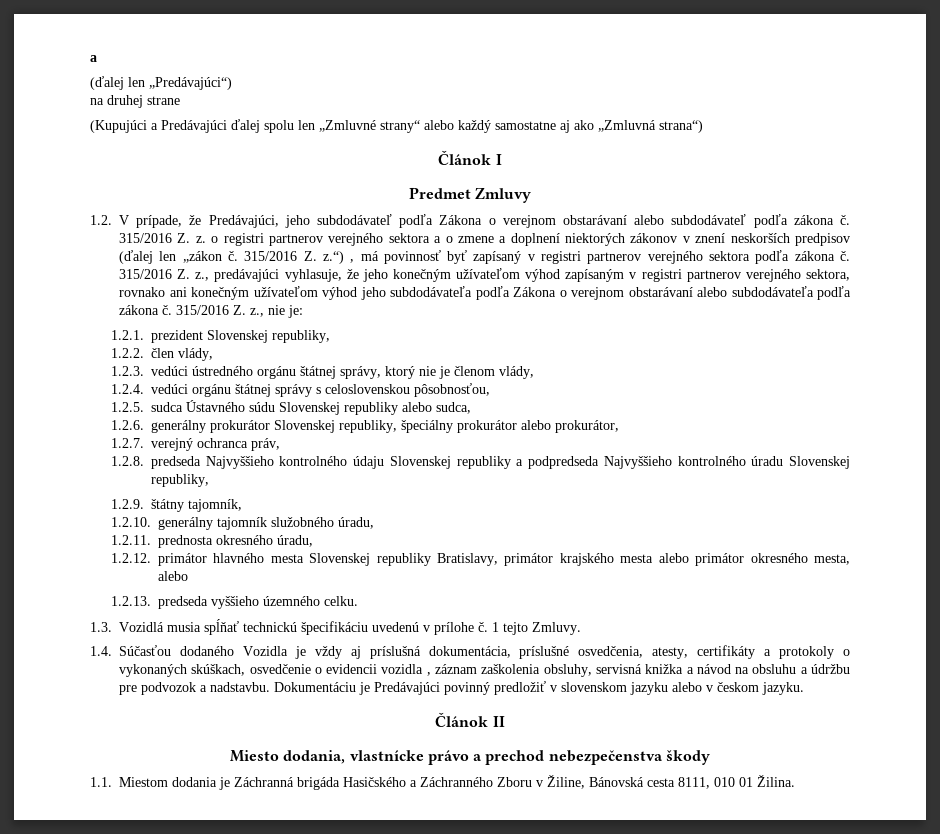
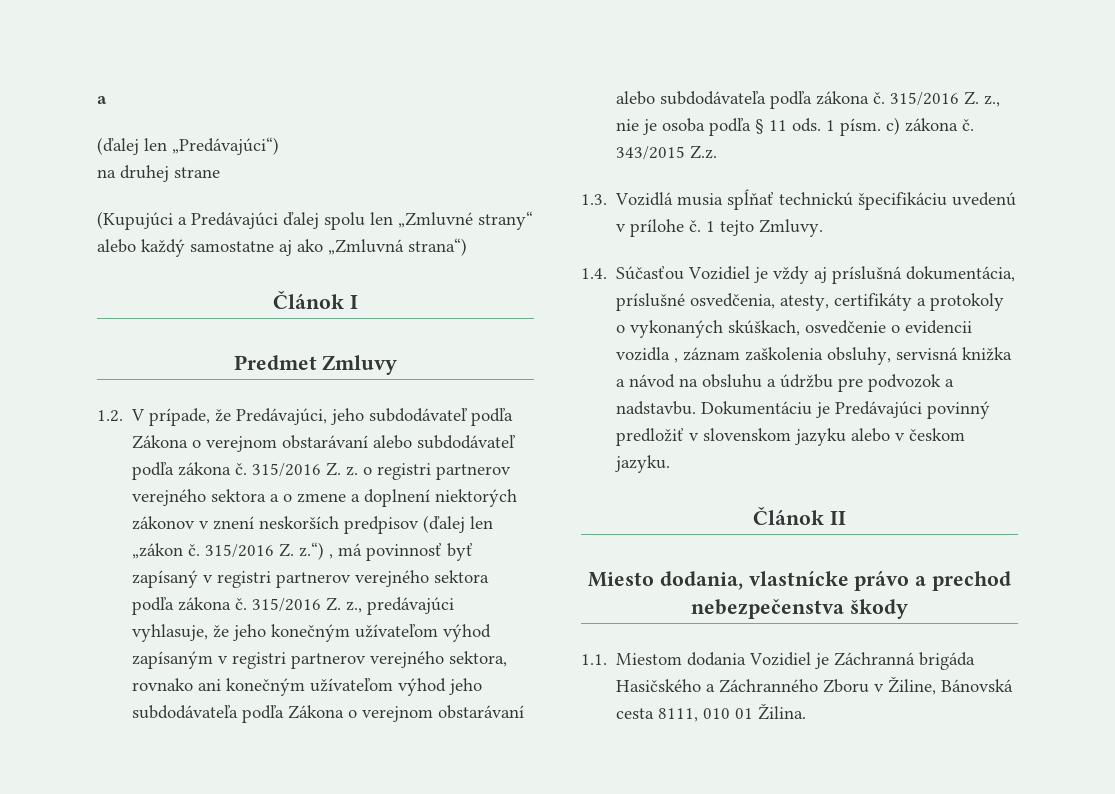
- 315/2016 Z. z., nie je:
- 1.2.1. prezident Slovenskej republiky,
- 1.2.2. člen vlády,
- 1.2.3. vedúci ústredného orgánu štátnej správy, ktorý nie je členom vlády,
- 1.2.4. vedúci orgánu štátnej správy s celoslovenskou pôsobnosťou,
- 1.2.5. sudca Ústavného súdu Slovenskej republiky alebo sudca,
- 1.2.6. generálny prokurátor Slovenskej republiky, špeciálny prokurátor alebo prokurátor,
- 1.2.7. verejný ochranca práv,
- 1.2.8. predseda Najvyššieho kontrolného údaju Slovenskej republiky a podpredseda Najvyššieho kontrolného úradu Slovenskej republiky,
- 1.2.9. štátny tajomník,
- 1.2.10. generálny tajomník služobného úradu,
- 1.2.11. prednosta okresného úradu,
- 1.2.12. primátor hlavného mesta Slovenskej republiky Bratislavy, primátor krajského mesta alebo primátor okresného mesta, alebo
- 1.2.13. predseda vyššieho územného celku.
+ 315/2016 Z. z., nie je osoba podľa § 11 ods. 1 písm. c) zákona č. 343/2015 Z.z.
- 1.4. Súčasťou dodaného Vozidla je vždy aj príslušná dokumentácia, príslušné osvedčenia, atesty, certifikáty a protokoly o vykonaných skúškach, osvedčenie o evidencii vozidla , záznam zaškolenia obsluhy, servisná knižka a návod na obsluhu a údržbu pre podvozok a nadstavbu.
+ 1.4. Súčasťou Vozidiel je vždy aj príslušná dokumentácia, príslušné osvedčenia, atesty, certifikáty a protokoly o vykonaných skúškach, osvedčenie o evidencii vozidla , záznam zaškolenia obsluhy, servisná knižka a návod na obsluhu a údržbu pre podvozok a nadstavbu.
- 1.1. Miestom dodania je Záchranná brigáda Hasičského a Záchranného Zboru v Žiline, Bánovská cesta 8111, 010 01 Žilina.
+ 1.1. Miestom dodania Vozidiel je Záchranná brigáda Hasičského a Záchranného Zboru v Žiline, Bánovská cesta 8111, 010 01 Žilina.

